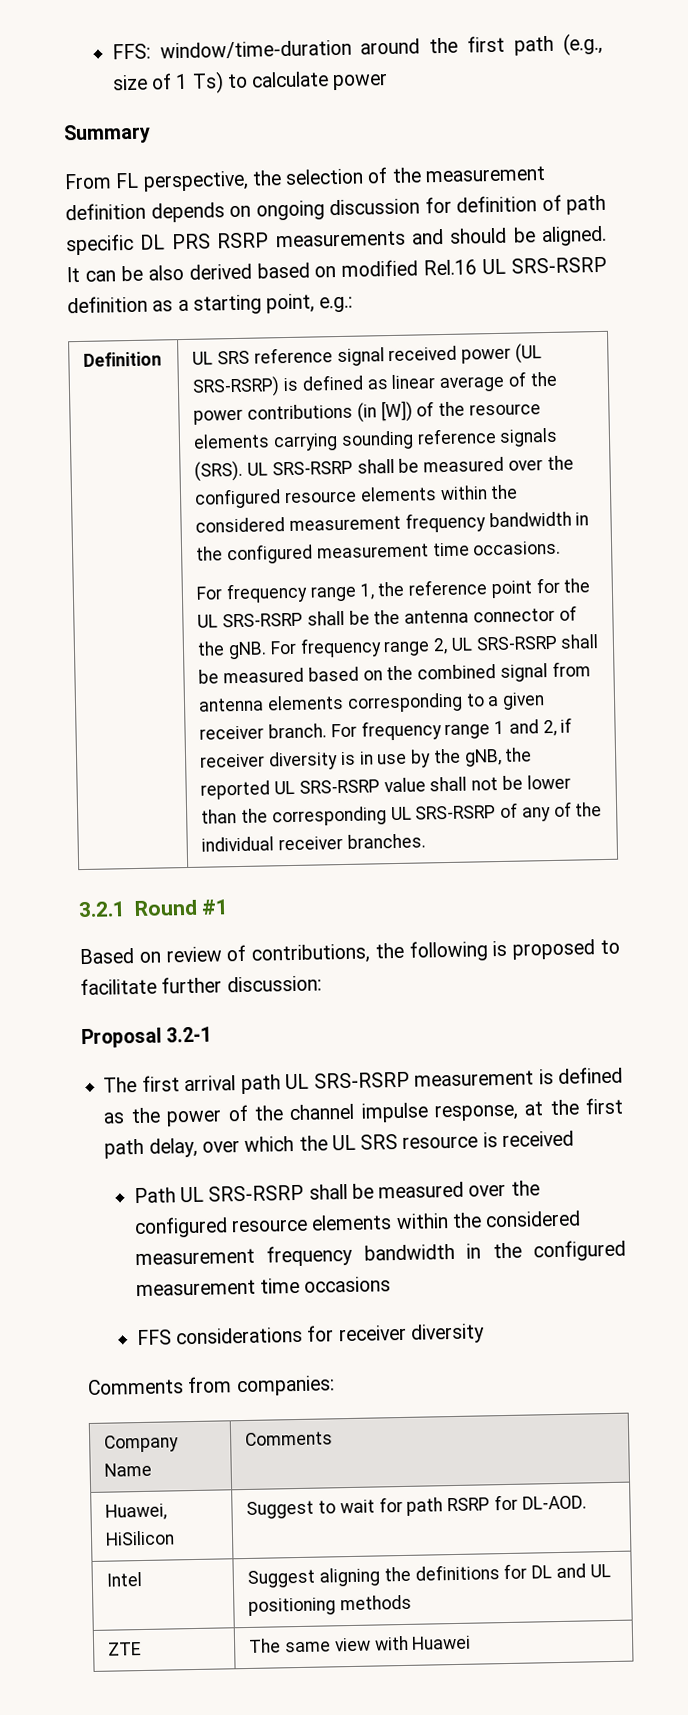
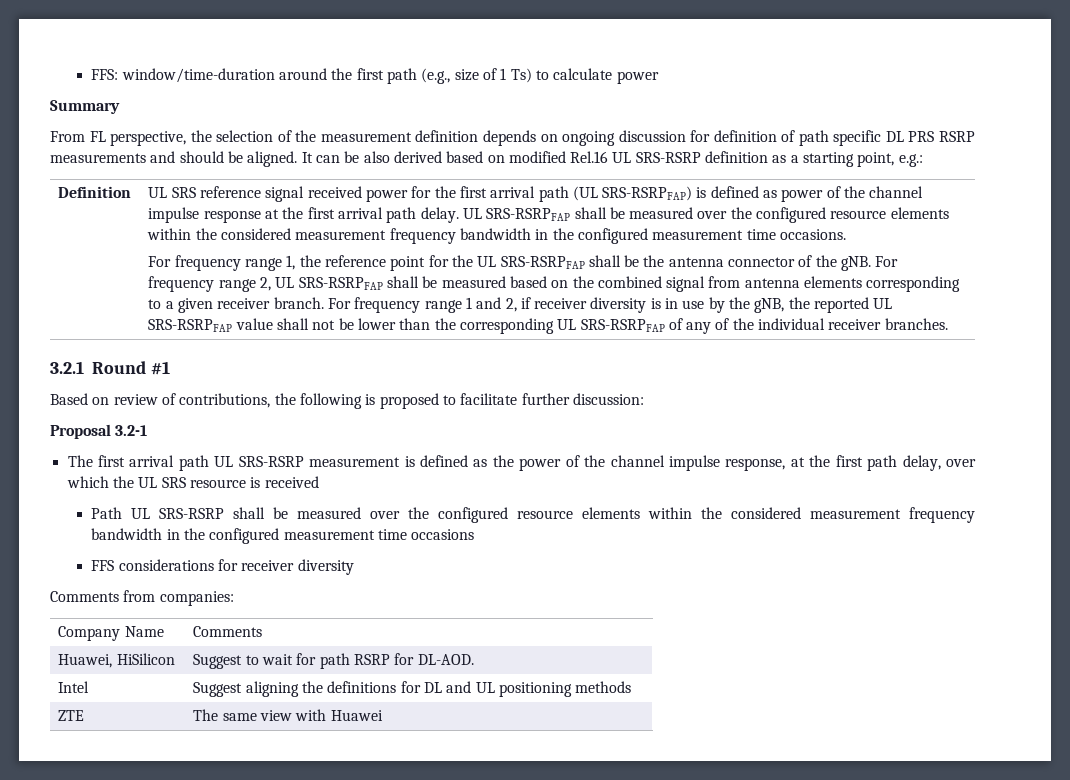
- UL SRS reference signal received power (UL SRS-RSRP) is defined as linear average of the power contributions (in [W]) of the resource elements carrying sounding reference signals (SRS). UL SRS-RSRP shall be measured over the configured resource elements within the considered measurement frequency bandwidth in the configured measurement time occasions.
+ UL SRS reference signal received power for the first arrival path (UL SRS-RSRPFAP) is defined as power of the channel impulse response at the first arrival path delay. UL SRS-RSRPFAP shall be measured over the configured resource elements within the considered measurement frequency bandwidth in the configured measurement time occasions.
- For frequency range 1, the reference point for the UL SRS-RSRP shall be the antenna connector of the gNB.
+ For frequency range 1, the reference point for the UL SRS-RSRPFAP shall be the antenna connector of the gNB.
- For frequency range 2, UL SRS-RSRP shall be measured based on the combined signal from antenna elements corresponding to a given receiver branch.
+ For frequency range 2, UL SRS-RSRPFAP shall be measured based on the combined signal from antenna elements corresponding to a given receiver branch.
- For frequency range 1 and 2, if receiver diversity is in use by the gNB, the reported UL SRS-RSRP value shall not be lower than the corresponding UL SRS-RSRP of any of the individual receiver branches.
+ For frequency range 1 and 2, if receiver diversity is in use by the gNB, the reported UL SRS-RSRPFAP value shall not be lower than the corresponding UL SRS-RSRPFAP of any of the individual receiver branches.

